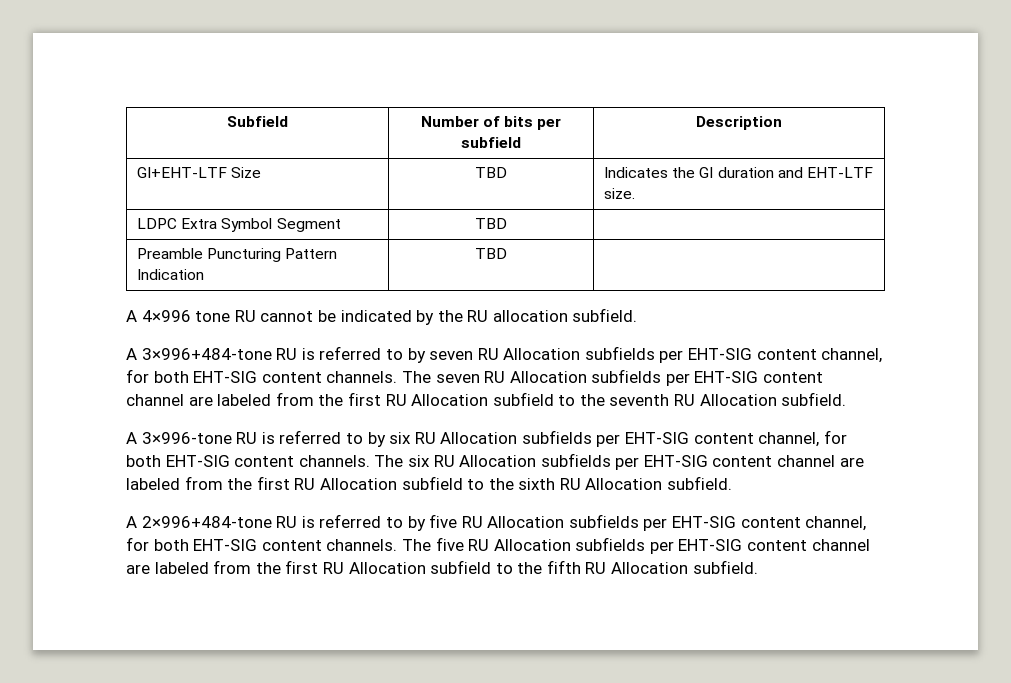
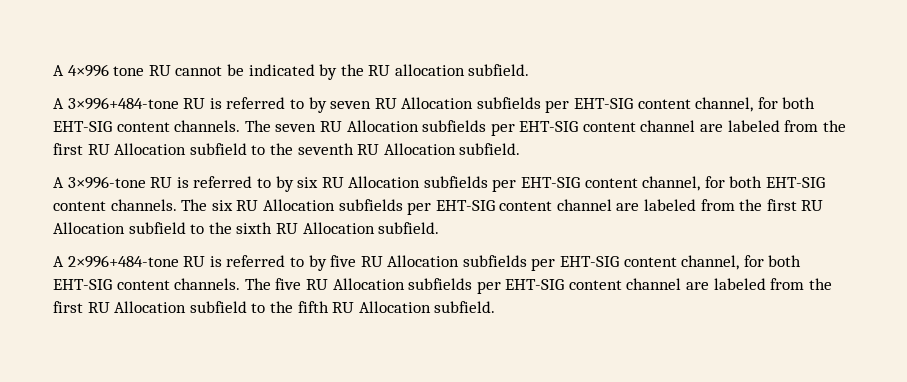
- Subfield | Number of bits per subfield | Description
- GI+EHT-LTF Size | TBD | Indicates the GI duration and EHT-LTF size.
- LDPC Extra Symbol Segment | TBD |
- Preamble Puncturing Pattern Indication | TBD |

